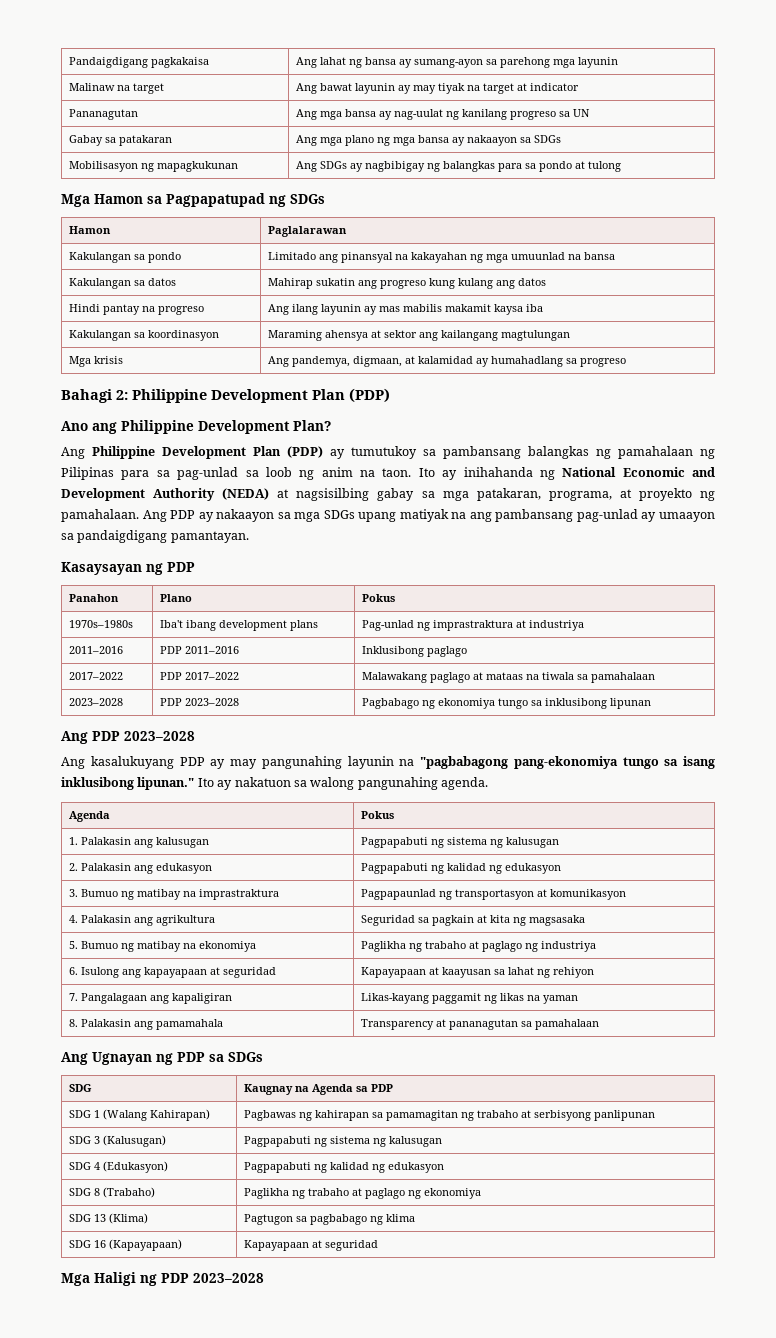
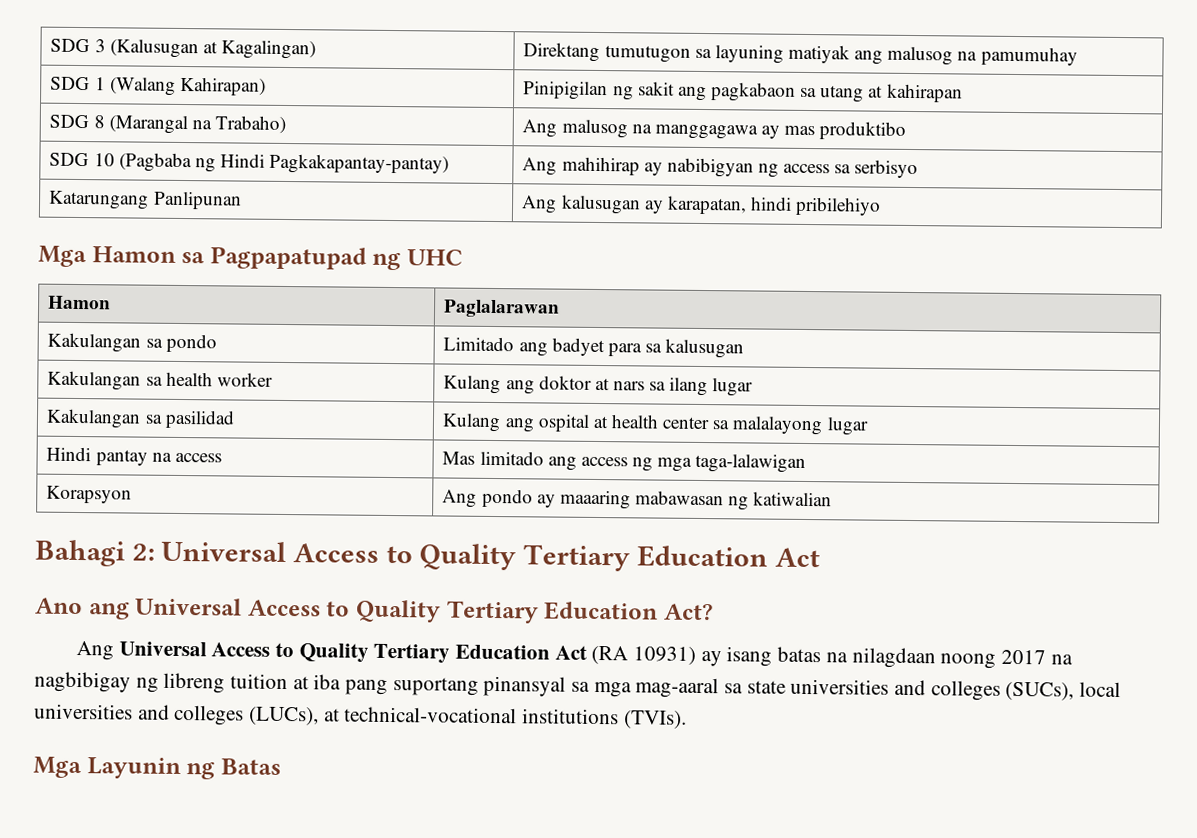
- Pandaigdigang pagkakaisa | Ang lahat ng bansa ay sumang-ayon sa parehong mga layunin
- Malinaw na target | Ang bawat layunin ay may tiyak na target at indicator
- Pananagutan | Ang mga bansa ay nag-uulat ng kanilang progreso sa UN
- Gabay sa patakaran | Ang mga plano ng mga bansa ay nakaayon sa SDGs
- Mobilisasyon ng mapagkukunan | Ang SDGs ay nagbibigay ng balangkas para sa pondo at tulong
+ SDG 3 (Kalusugan at Kagalingan) | Direktang tumutugon sa layuning matiyak ang malusog na pamumuhay
+ SDG 1 (Walang Kahirapan) | Pinipigilan ng sakit ang pagkabaon sa utang at kahirapan
+ SDG 8 (Marangal na Trabaho) | Ang malusog na manggagawa ay mas produktibo
+ SDG 10 (Pagbaba ng Hindi Pagkakapantay-pantay) | Ang mahihirap ay nabibigyan ng access sa serbisyo
+ Katarungang Panlipunan | Ang kalusugan ay karapatan, hindi pribilehiyo
- Mga Hamon sa Pagpapatupad ng SDGs
+ Mga Hamon sa Pagpapatupad ng UHC
- Kakulangan sa pondo | Limitado ang pinansyal na kakayahan ng mga umuunlad na bansa
- Kakulangan sa datos | Mahirap sukatin ang progreso kung kulang ang datos
- Hindi pantay na progreso | Ang ilang layunin ay mas mabilis makamit kaysa iba
- Kakulangan sa koordinasyon | Maraming ahensya at sektor ang kailangang magtulungan
- Mga krisis | Ang pandemya, digmaan, at kalamidad ay humahadlang sa progreso
- Bahagi 2: Philippine Development Plan (PDP)
- Ano ang Philippine Development Plan?
- Ang Philippine Development Plan (PDP) ay tumutukoy sa pambansang balangkas ng pamahalaan ng Pilipinas para sa pag-unlad sa loob ng anim na taon. Ito ay inihahanda ng National Economic and Development Authority (NEDA) at nagsisilbing gabay sa mga patakaran, programa, at proyekto ng pamahalaan. Ang PDP ay nakaayon sa mga SDGs upang matiyak na ang pambansang pag-unlad ay umaayon sa pandaigdigang pamantayan.
- Kasaysayan ng PDP
- Panahon | Plano | Pokus
- 1970s–1980s | Iba't ibang development plans | Pag-unlad ng imprastraktura at industriya
- 2011–2016 | PDP 2011–2016 | Inklusibong paglago
- 2017–2022 | PDP 2017–2022 | Malawakang paglago at mataas na tiwala sa pamahalaan
- 2023–2028 | PDP 2023–2028 | Pagbabago ng ekonomiya tungo sa inklusibong lipunan
- Ang PDP 2023–2028
- Ang kasalukuyang PDP ay may pangunahing layunin na "pagbabagong pang-ekonomiya tungo sa isang inklusibong lipunan." Ito ay nakatuon sa walong pangunahing agenda.
- Agenda | Pokus
- 1. Palakasin ang kalusugan | Pagpapabuti ng sistema ng kalusugan
- 2. Palakasin ang edukasyon | Pagpapabuti ng kalidad ng edukasyon
- 3. Bumuo ng matibay na imprastraktura | Pagpapaunlad ng transportasyon at komunikasyon
- 4. Palakasin ang agrikultura | Seguridad sa pagkain at kita ng magsasaka
- 5. Bumuo ng matibay na ekonomiya | Paglikha ng trabaho at paglago ng industriya
- 6. Isulong ang kapayapaan at seguridad | Kapayapaan at kaayusan sa lahat ng rehiyon
- 7. Pangalagaan ang kapaligiran | Likas-kayang paggamit ng likas na yaman
- 8. Palakasin ang pamamahala | Transparency at pananagutan sa pamahalaan
- Ang Ugnayan ng PDP sa SDGs
- SDG | Kaugnay na Agenda sa PDP
- SDG 1 (Walang Kahirapan) | Pagbawas ng kahirapan sa pamamagitan ng trabaho at serbisyong panlipunan
- SDG 3 (Kalusugan) | Pagpapabuti ng sistema ng kalusugan
- SDG 4 (Edukasyon) | Pagpapabuti ng kalidad ng edukasyon
- SDG 8 (Trabaho) | Paglikha ng trabaho at paglago ng ekonomiya
- SDG 13 (Klima) | Pagtugon sa pagbabago ng klima
- SDG 16 (Kapayapaan) | Kapayapaan at seguridad
- Mga Haligi ng PDP 2023–2028
+ Kakulangan sa pondo | Limitado ang badyet para sa kalusugan
+ Kakulangan sa health worker | Kulang ang doktor at nars sa ilang lugar
+ Kakulangan sa pasilidad | Kulang ang ospital at health center sa malalayong lugar
+ Hindi pantay na access | Mas limitado ang access ng mga taga-lalawigan
+ Korapsyon | Ang pondo ay maaaring mabawasan ng katiwalian
+ Bahagi 2: Universal Access to Quality Tertiary Education Act
+ Ano ang Universal Access to Quality Tertiary Education Act?
+ Ang Universal Access to Quality Tertiary Education Act (RA 10931) ay isang batas na nilagdaan noong 2017 na nagbibigay ng libreng tuition at iba pang suportang pinansyal sa mga mag-aaral sa state universities and colleges (SUCs), local universities and colleges (LUCs), at technical-vocational institutions (TVIs).
+ Mga Layunin ng Batas

